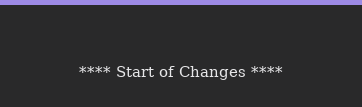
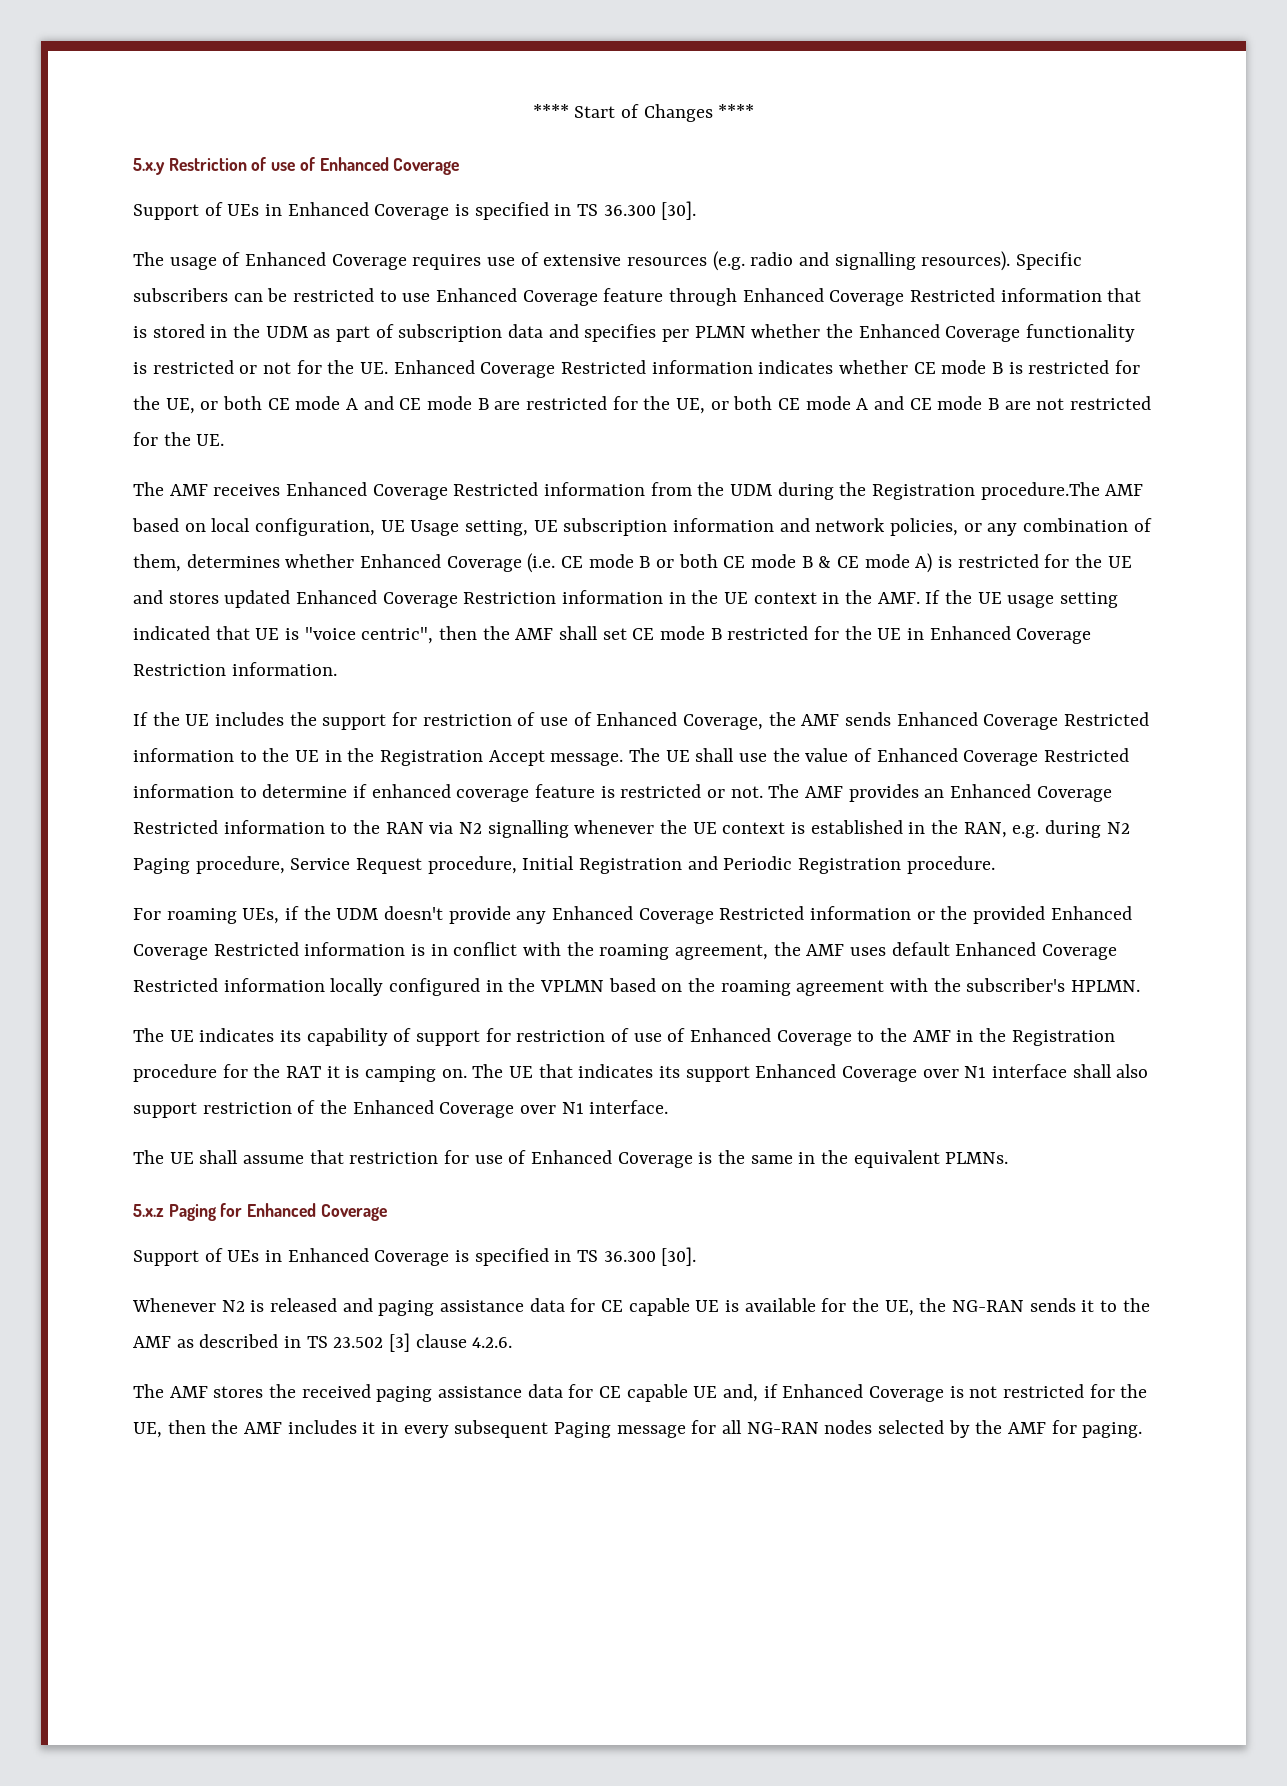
+ 5.x.y Restriction of use of Enhanced Coverage
+ Support of UEs in Enhanced Coverage is specified in TS 36.300 [30].
+ The usage of Enhanced Coverage requires use of extensive resources (e.g. radio and signalling resources). Specific subscribers can be restricted to use Enhanced Coverage feature through Enhanced Coverage Restricted information that is stored in the UDM as part of subscription data and specifies per PLMN whether the Enhanced Coverage functionality is restricted or not for the UE. Enhanced Coverage Restricted information indicates whether CE mode B is restricted for the UE, or both CE mode A and CE mode B are restricted for the UE, or both CE mode A and CE mode B are not restricted for the UE.
+ The AMF receives Enhanced Coverage Restricted information from the UDM during the Registration procedure.The AMF based on local configuration, UE Usage setting, UE subscription information and network policies, or any combination of them, determines whether Enhanced Coverage (i.e. CE mode B or both CE mode B & CE mode A) is restricted for the UE and stores updated Enhanced Coverage Restriction information in the UE context in the AMF. If the UE usage setting indicated that UE is "voice centric", then the AMF shall set CE mode B restricted for the UE in Enhanced Coverage Restriction information.
+ If the UE includes the support for restriction of use of Enhanced Coverage, the AMF sends Enhanced Coverage Restricted information to the UE in the Registration Accept message. The UE shall use the value of Enhanced Coverage Restricted information to determine if enhanced coverage feature is restricted or not. The AMF provides an Enhanced Coverage Restricted information to the RAN via N2 signalling whenever the UE context is established in the RAN, e.g. during N2 Paging procedure, Service Request procedure, Initial Registration and Periodic Registration procedure.
+ For roaming UEs, if the UDM doesn't provide any Enhanced Coverage Restricted information or the provided Enhanced Coverage Restricted information is in conflict with the roaming agreement, the AMF uses default Enhanced Coverage Restricted information locally configured in the VPLMN based on the roaming agreement with the subscriber's HPLMN.
+ The UE indicates its capability of support for restriction of use of Enhanced Coverage to the AMF in the Registration procedure for the RAT it is camping on. The UE that indicates its support Enhanced Coverage over N1 interface shall also support restriction of the Enhanced Coverage over N1 interface.
+ The UE shall assume that restriction for use of Enhanced Coverage is the same in the equivalent PLMNs.
+ 5.x.z Paging for Enhanced Coverage
+ Support of UEs in Enhanced Coverage is specified in TS 36.300 [30].
+ Whenever N2 is released and paging assistance data for CE capable UE is available for the UE, the NG-RAN sends it to the AMF as described in TS 23.502 [3] clause 4.2.6.
+ The AMF stores the received paging assistance data for CE capable UE and, if Enhanced Coverage is not restricted for the UE, then the AMF includes it in every subsequent Paging message for all NG-RAN nodes selected by the AMF for paging.

